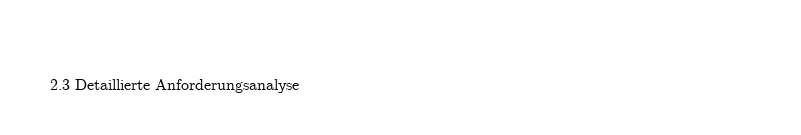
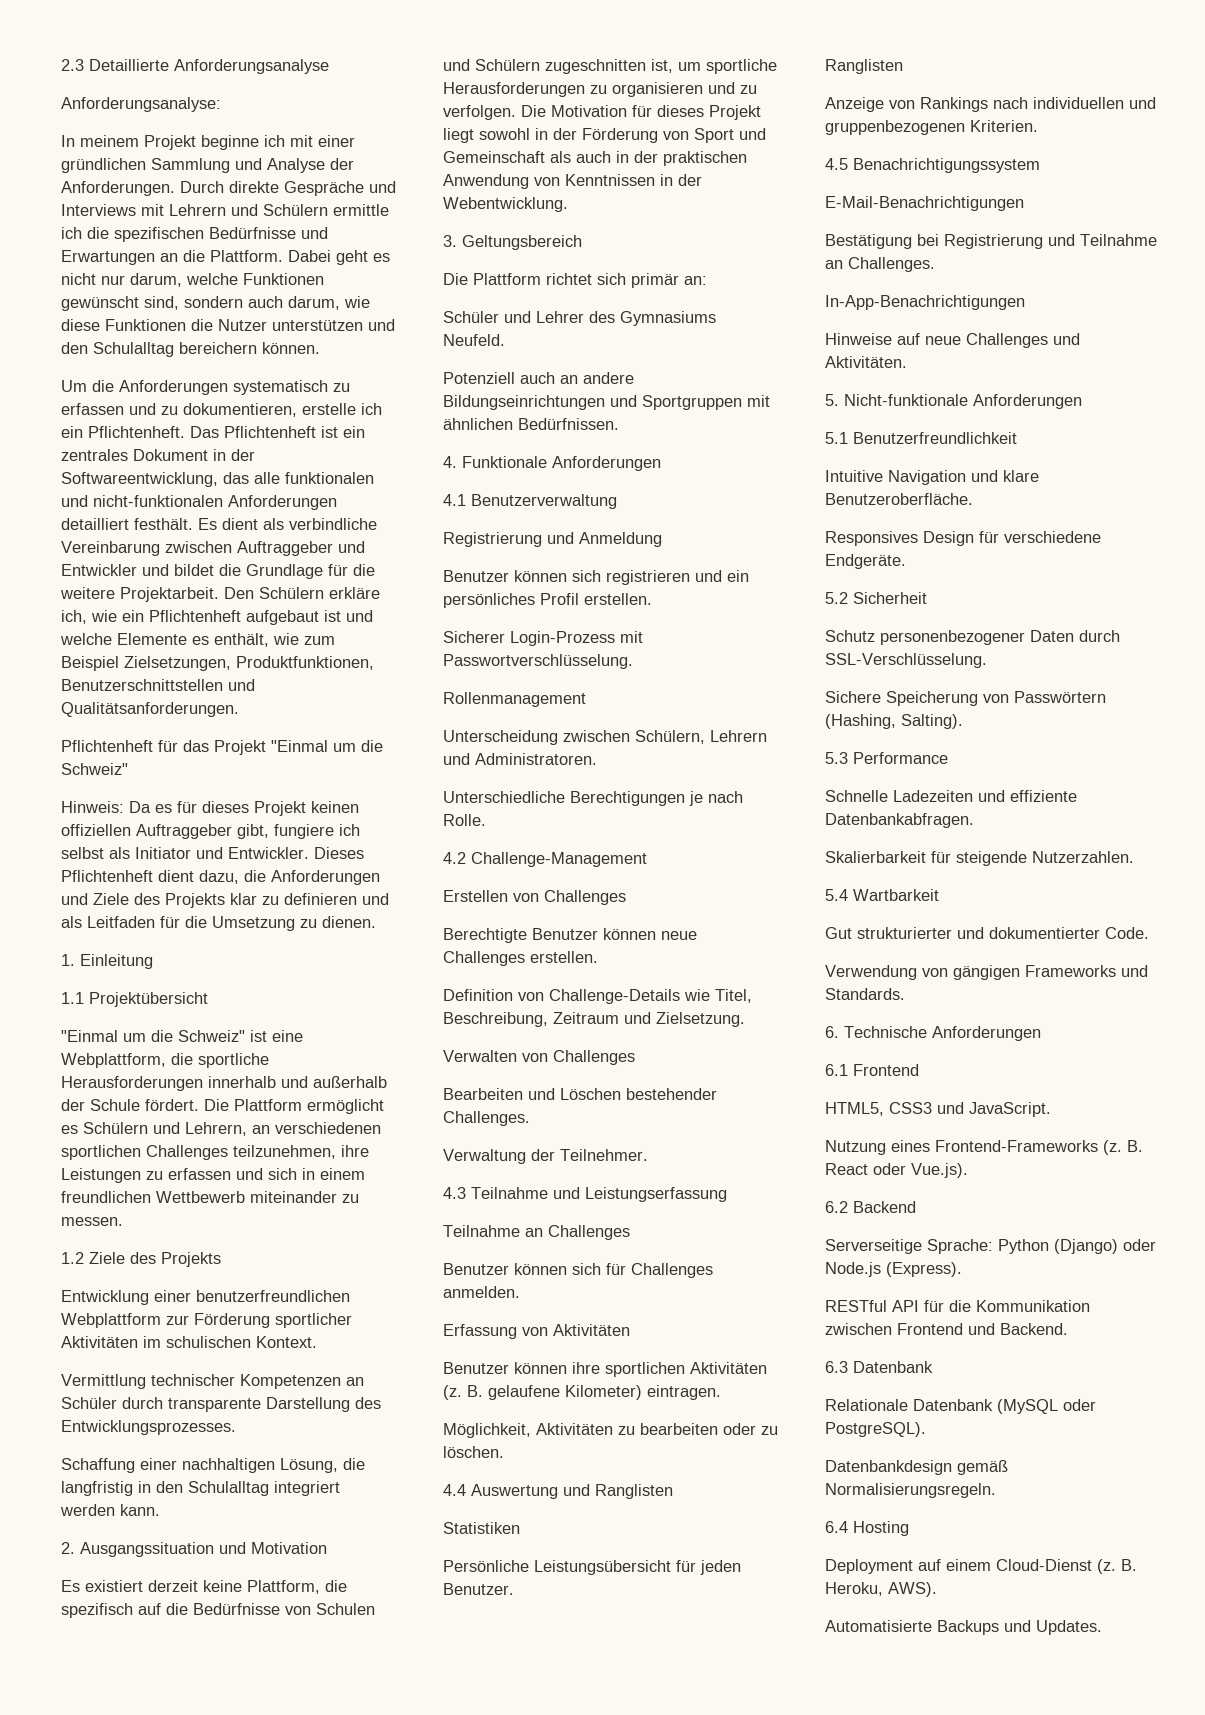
+ Anforderungsanalyse:
+ In meinem Projekt beginne ich mit einer gründlichen Sammlung und Analyse der Anforderungen. Durch direkte Gespräche und Interviews mit Lehrern und Schülern ermittle ich die spezifischen Bedürfnisse und Erwartungen an die Plattform. Dabei geht es nicht nur darum, welche Funktionen gewünscht sind, sondern auch darum, wie diese Funktionen die Nutzer unterstützen und den Schulalltag bereichern können.
+ Um die Anforderungen systematisch zu erfassen und zu dokumentieren, erstelle ich ein Pflichtenheft. Das Pflichtenheft ist ein zentrales Dokument in der Softwareentwicklung, das alle funktionalen und nicht-funktionalen Anforderungen detailliert festhält. Es dient als verbindliche Vereinbarung zwischen Auftraggeber und Entwickler und bildet die Grundlage für die weitere Projektarbeit. Den Schülern erkläre ich, wie ein Pflichtenheft aufgebaut ist und welche Elemente es enthält, wie zum Beispiel Zielsetzungen, Produktfunktionen, Benutzerschnittstellen und Qualitätsanforderungen.
+ Pflichtenheft für das Projekt "Einmal um die Schweiz"
+ Hinweis: Da es für dieses Projekt keinen offiziellen Auftraggeber gibt, fungiere ich selbst als Initiator und Entwickler. Dieses Pflichtenheft dient dazu, die Anforderungen und Ziele des Projekts klar zu definieren und als Leitfaden für die Umsetzung zu dienen.
+ 1. Einleitung
+ 1.1 Projektübersicht
+ "Einmal um die Schweiz" ist eine Webplattform, die sportliche Herausforderungen innerhalb und außerhalb der Schule fördert. Die Plattform ermöglicht es Schülern und Lehrern, an verschiedenen sportlichen Challenges teilzunehmen, ihre Leistungen zu erfassen und sich in einem freundlichen Wettbewerb miteinander zu messen.
+ 1.2 Ziele des Projekts
+ Entwicklung einer benutzerfreundlichen Webplattform zur Förderung sportlicher Aktivitäten im schulischen Kontext.
+ Vermittlung technischer Kompetenzen an Schüler durch transparente Darstellung des Entwicklungsprozesses.
+ Schaffung einer nachhaltigen Lösung, die langfristig in den Schulalltag integriert werden kann.
+ 2. Ausgangssituation und Motivation
+ Es existiert derzeit keine Plattform, die spezifisch auf die Bedürfnisse von Schulen und Schülern zugeschnitten ist, um sportliche Herausforderungen zu organisieren und zu verfolgen. Die Motivation für dieses Projekt liegt sowohl in der Förderung von Sport und Gemeinschaft als auch in der praktischen Anwendung von Kenntnissen in der Webentwicklung.
+ 3. Geltungsbereich
+ Die Plattform richtet sich primär an:
+ Schüler und Lehrer des Gymnasiums Neufeld.
+ Potenziell auch an andere Bildungseinrichtungen und Sportgruppen mit ähnlichen Bedürfnissen.
+ 4. Funktionale Anforderungen
+ 4.1 Benutzerverwaltung
+ Registrierung und Anmeldung
+ Benutzer können sich registrieren und ein persönliches Profil erstellen.
+ Sicherer Login-Prozess mit Passwortverschlüsselung.
+ Rollenmanagement
+ Unterscheidung zwischen Schülern, Lehrern und Administratoren.
+ Unterschiedliche Berechtigungen je nach Rolle.
+ 4.2 Challenge-Management
+ Erstellen von Challenges
+ Berechtigte Benutzer können neue Challenges erstellen.
+ Definition von Challenge-Details wie Titel, Beschreibung, Zeitraum und Zielsetzung.
+ Verwalten von Challenges
+ Bearbeiten und Löschen bestehender Challenges.
+ Verwaltung der Teilnehmer.
+ 4.3 Teilnahme und Leistungserfassung
+ Teilnahme an Challenges
+ Benutzer können sich für Challenges anmelden.
+ Erfassung von Aktivitäten
+ Benutzer können ihre sportlichen Aktivitäten (z. B. gelaufene Kilometer) eintragen.
+ Möglichkeit, Aktivitäten zu bearbeiten oder zu löschen.
+ 4.4 Auswertung und Ranglisten
+ Statistiken
+ Persönliche Leistungsübersicht für jeden Benutzer.
+ Ranglisten
+ Anzeige von Rankings nach individuellen und gruppenbezogenen Kriterien.
+ 4.5 Benachrichtigungssystem
+ E-Mail-Benachrichtigungen
+ Bestätigung bei Registrierung und Teilnahme an Challenges.
+ In-App-Benachrichtigungen
+ Hinweise auf neue Challenges und Aktivitäten.
+ 5. Nicht-funktionale Anforderungen
+ 5.1 Benutzerfreundlichkeit
+ Intuitive Navigation und klare Benutzeroberfläche.
+ Responsives Design für verschiedene Endgeräte.
+ 5.2 Sicherheit
+ Schutz personenbezogener Daten durch SSL-Verschlüsselung.
+ Sichere Speicherung von Passwörtern (Hashing, Salting).
+ 5.3 Performance
+ Schnelle Ladezeiten und effiziente Datenbankabfragen.
+ Skalierbarkeit für steigende Nutzerzahlen.
+ 5.4 Wartbarkeit
+ Gut strukturierter und dokumentierter Code.
+ Verwendung von gängigen Frameworks und Standards.
+ 6. Technische Anforderungen
+ 6.1 Frontend
+ HTML5, CSS3 und JavaScript.
+ Nutzung eines Frontend-Frameworks (z. B. React oder Vue.js).
+ 6.2 Backend
+ Serverseitige Sprache: Python (Django) oder Node.js (Express).
+ RESTful API für die Kommunikation zwischen Frontend und Backend.
+ 6.3 Datenbank
+ Relationale Datenbank (MySQL oder PostgreSQL).
+ Datenbankdesign gemäß Normalisierungsregeln.
+ 6.4 Hosting
+ Deployment auf einem Cloud-Dienst (z. B. Heroku, AWS).
+ Automatisierte Backups und Updates.

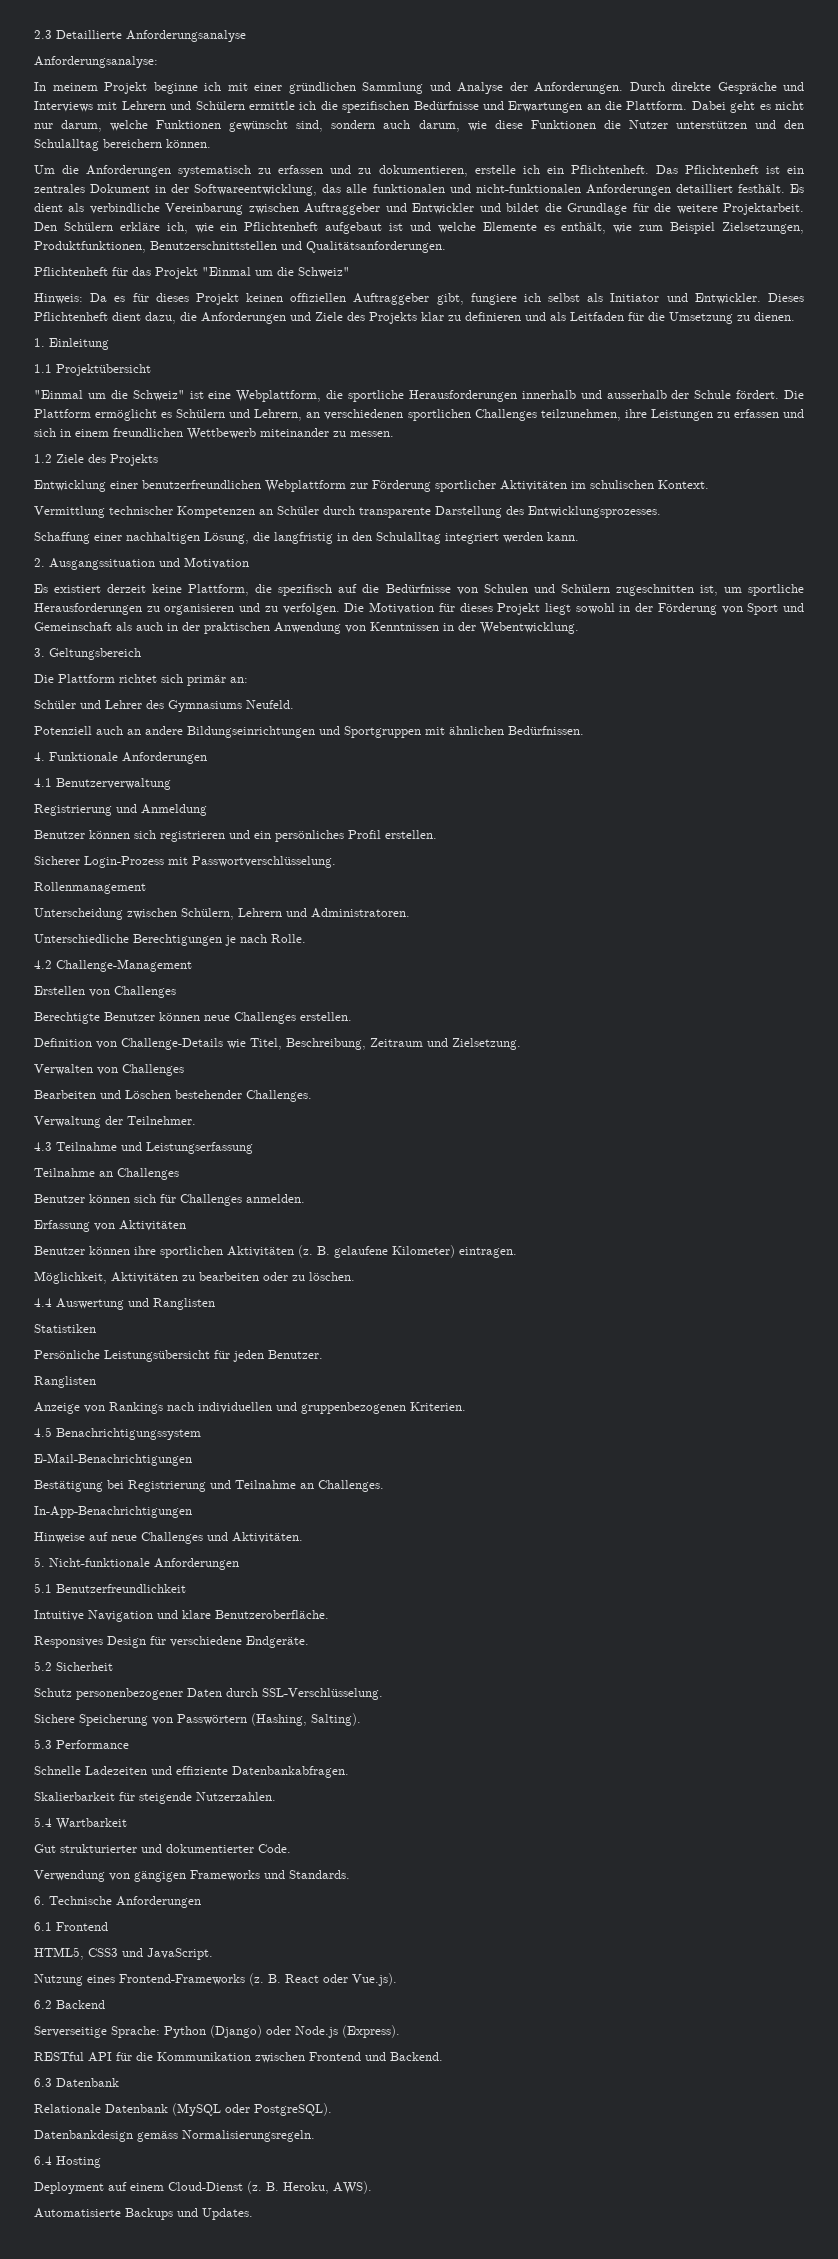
- "Einmal um die Schweiz" ist eine Webplattform, die sportliche Herausforderungen innerhalb und außerhalb der Schule fördert.
+ "Einmal um die Schweiz" ist eine Webplattform, die sportliche Herausforderungen innerhalb und ausserhalb der Schule fördert.
- Datenbankdesign gemäß Normalisierungsregeln.
+ Datenbankdesign gemäss Normalisierungsregeln.

